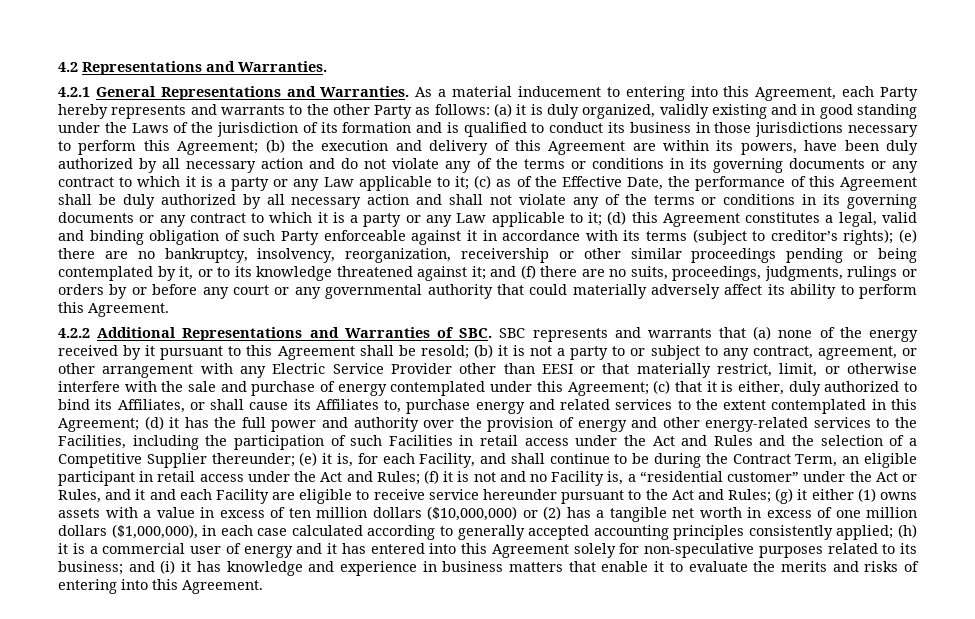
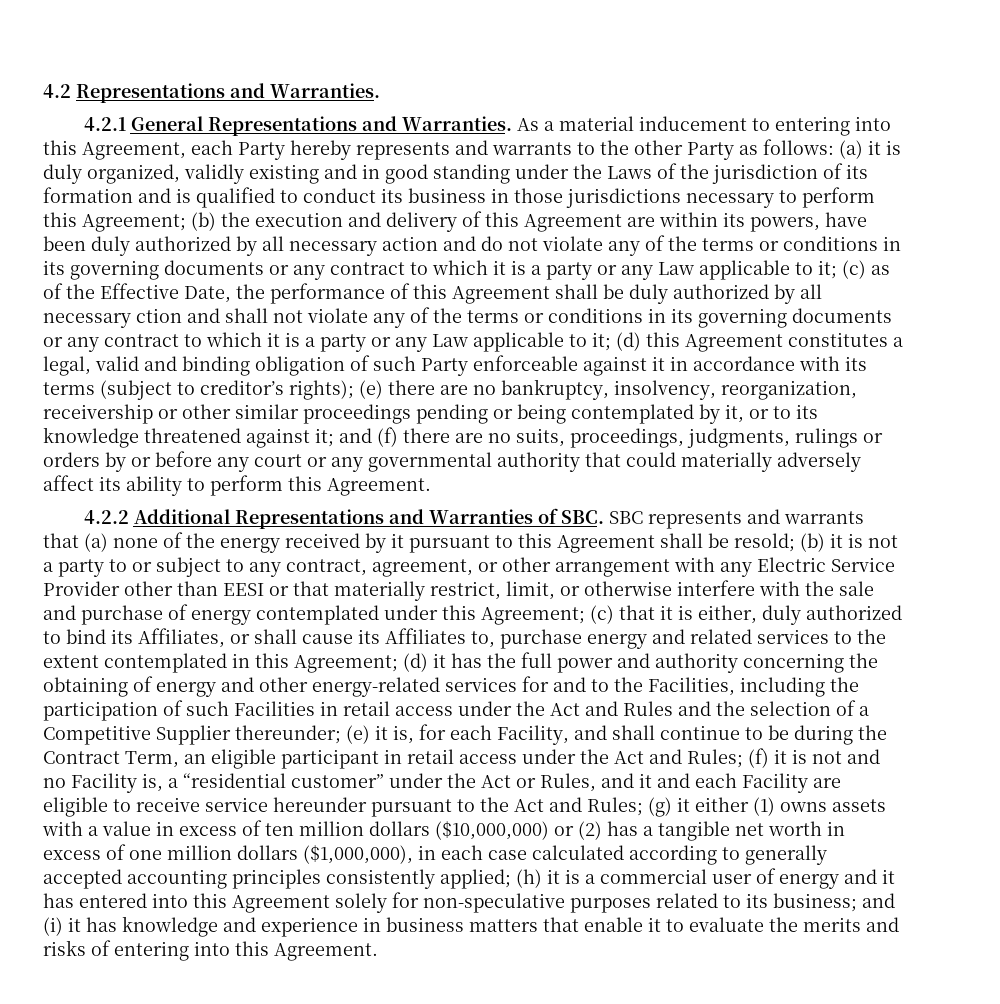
- (c) as of the Effective Date, the performance of this Agreement shall be duly authorized by all necessary action and shall not violate any of the terms or conditions in its governing documents or any contract to which it is a party or any Law applicable to it;
+ (c) as of the Effective Date, the performance of this Agreement shall be duly authorized by all necessary ction and shall not violate any of the terms or conditions in its governing documents or any contract to which it is a party or any Law applicable to it;
- (d) it has the full power and authority over the provision of energy and other energy-related services to the Facilities, including the participation of such Facilities in retail access under the Act and Rules and the selection of a Competitive Supplier thereunder;
+ (d) it has the full power and authority concerning the obtaining of energy and other energy-related services for and to the Facilities, including the participation of such Facilities in retail access under the Act and Rules and the selection of a Competitive Supplier thereunder;

